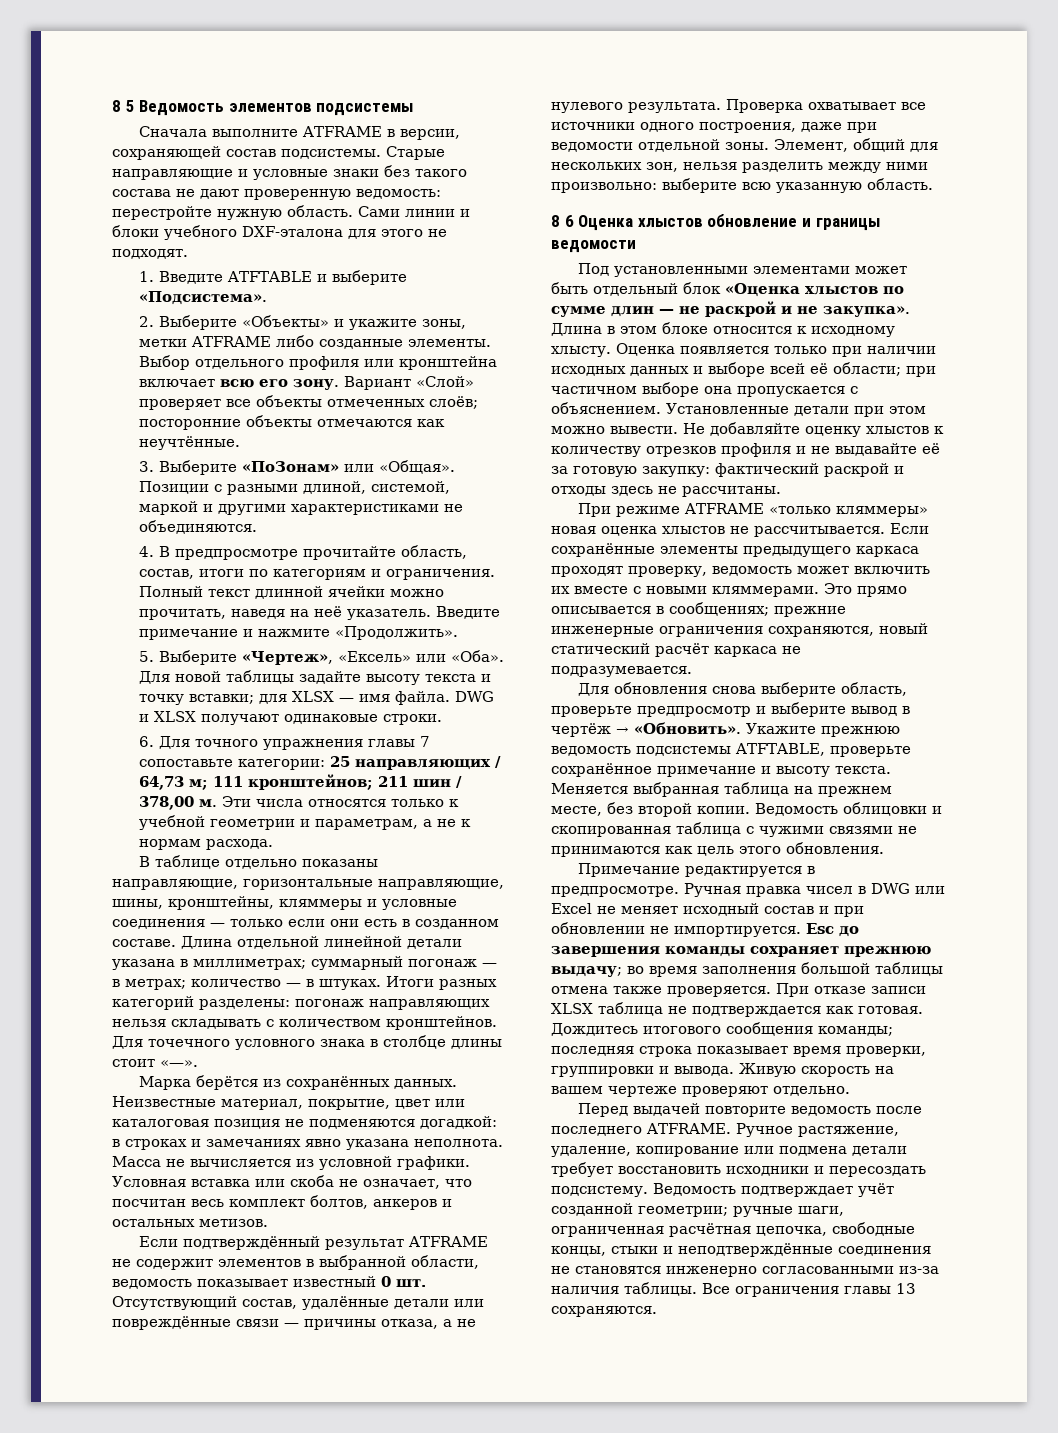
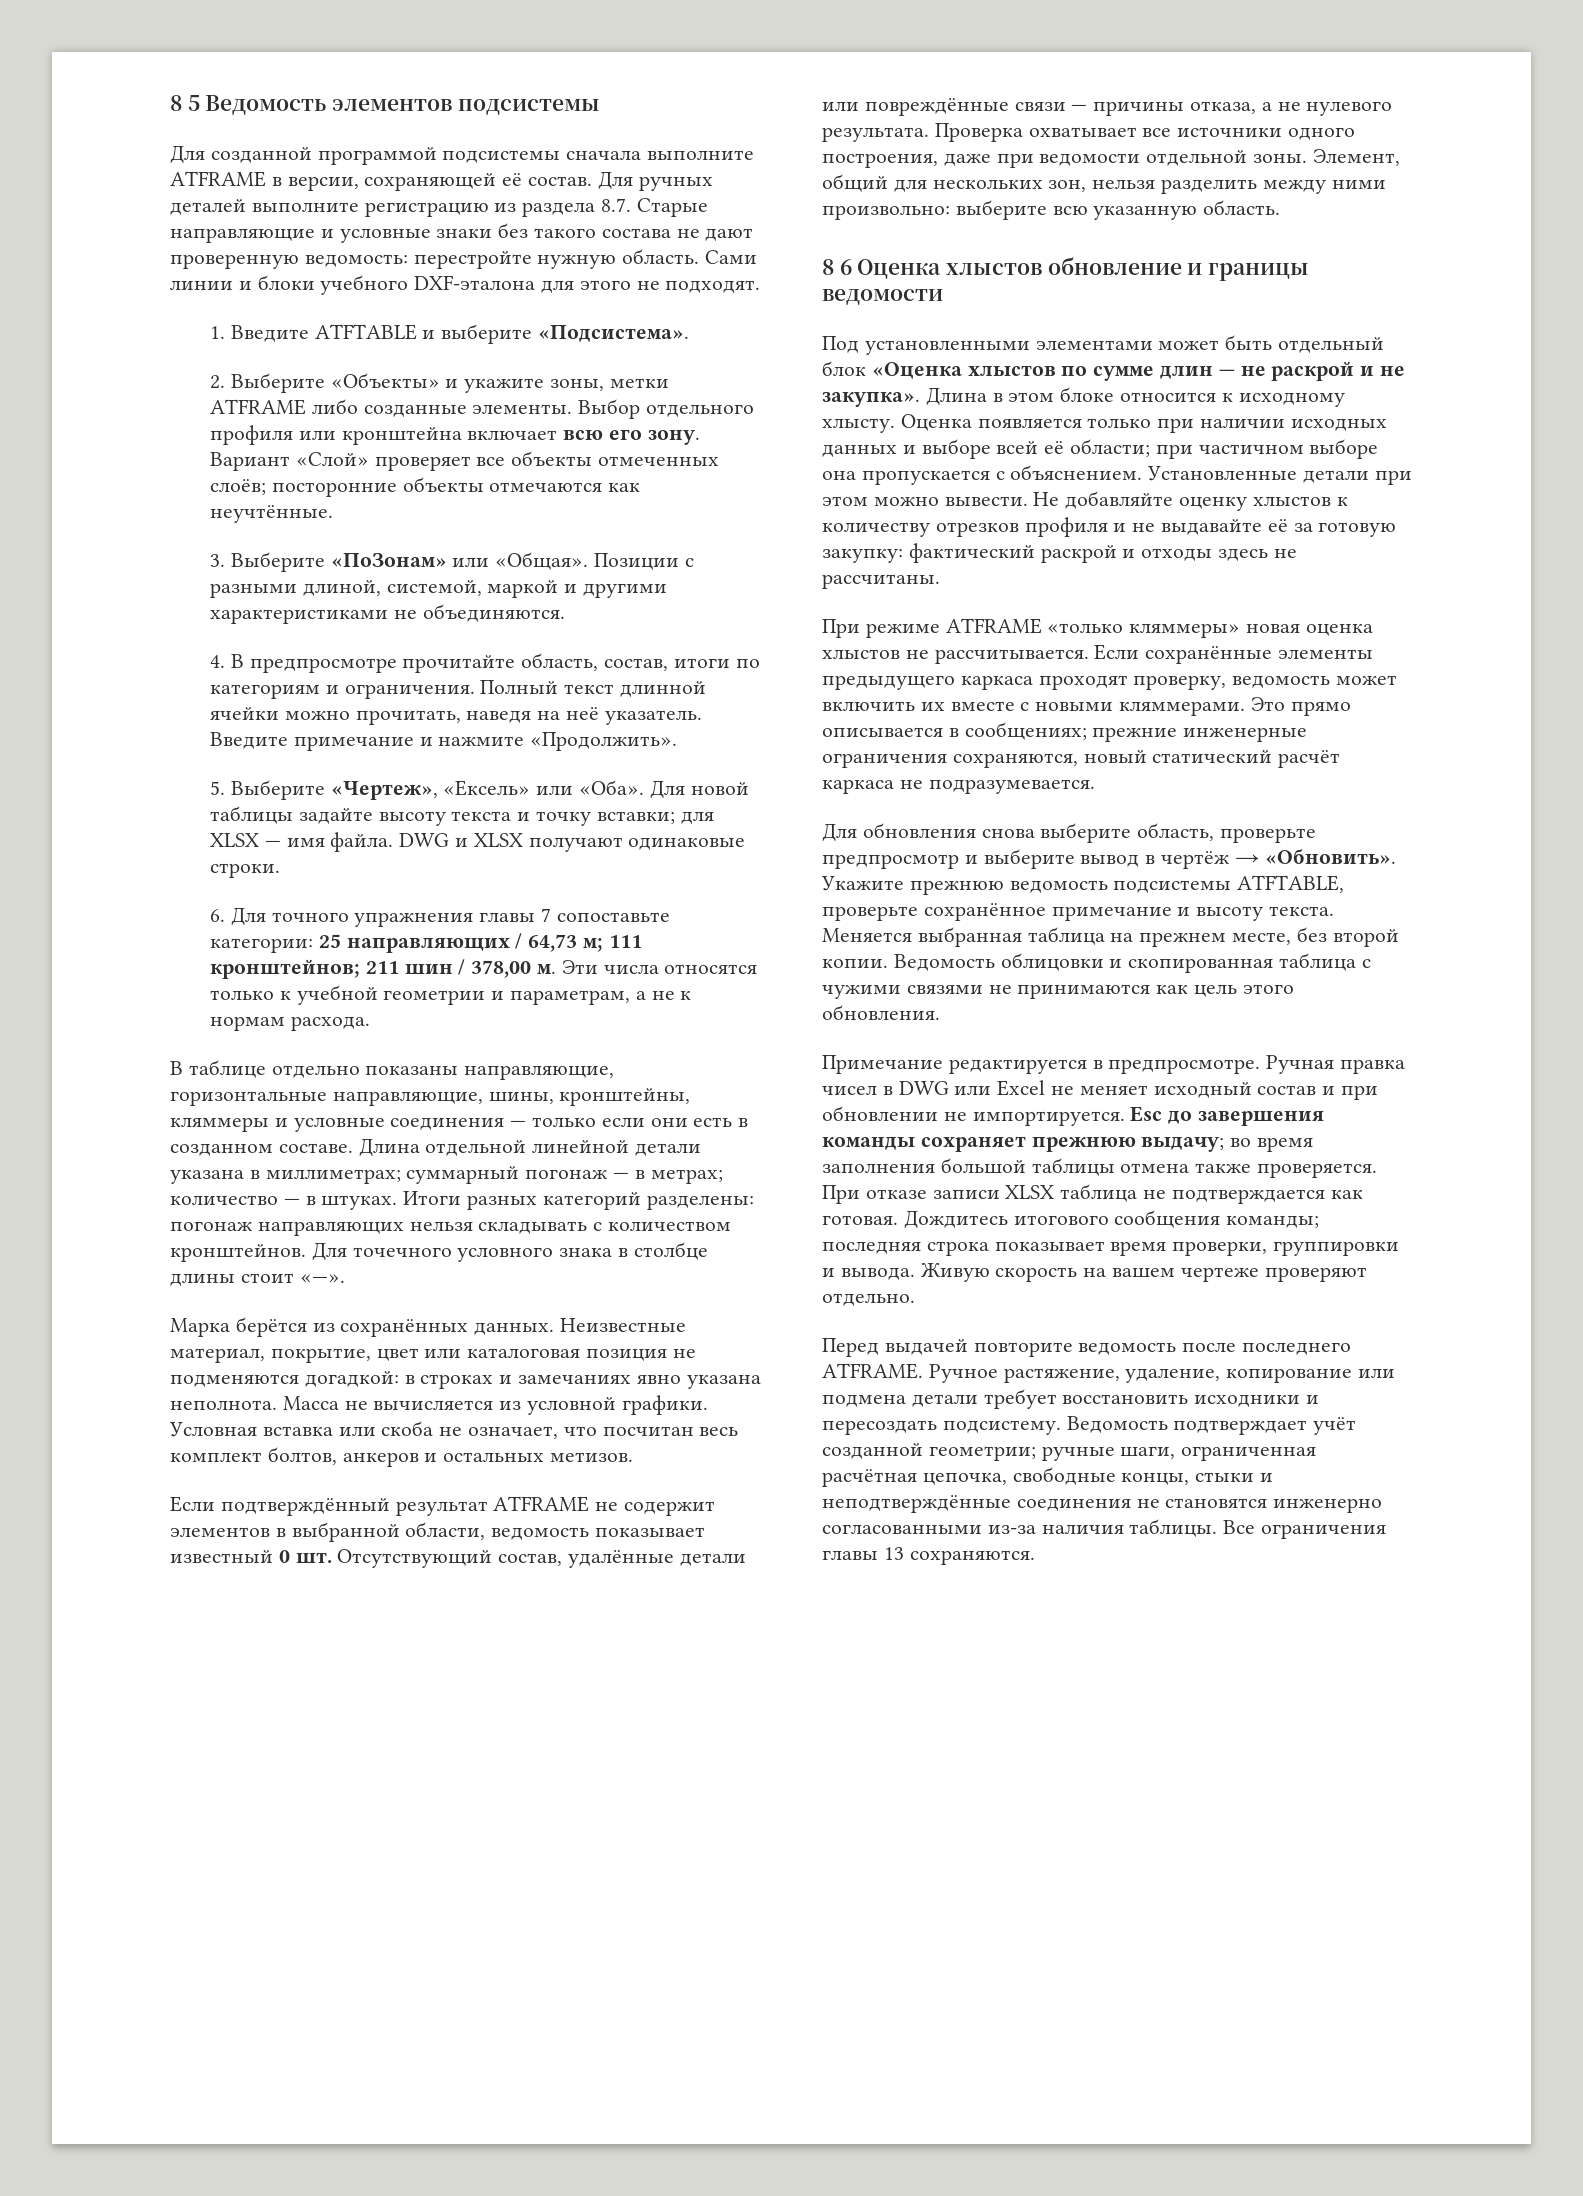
- Сначала выполните ATFRAME в версии, сохраняющей состав подсистемы. Старые направляющие и условные знаки без такого состава не дают проверенную ведомость: перестройте нужную область.
+ Для созданной программой подсистемы сначала выполните ATFRAME в версии, сохраняющей её состав. Для ручных деталей выполните регистрацию из раздела 8.7. Старые направляющие и условные знаки без такого состава не дают проверенную ведомость: перестройте нужную область.

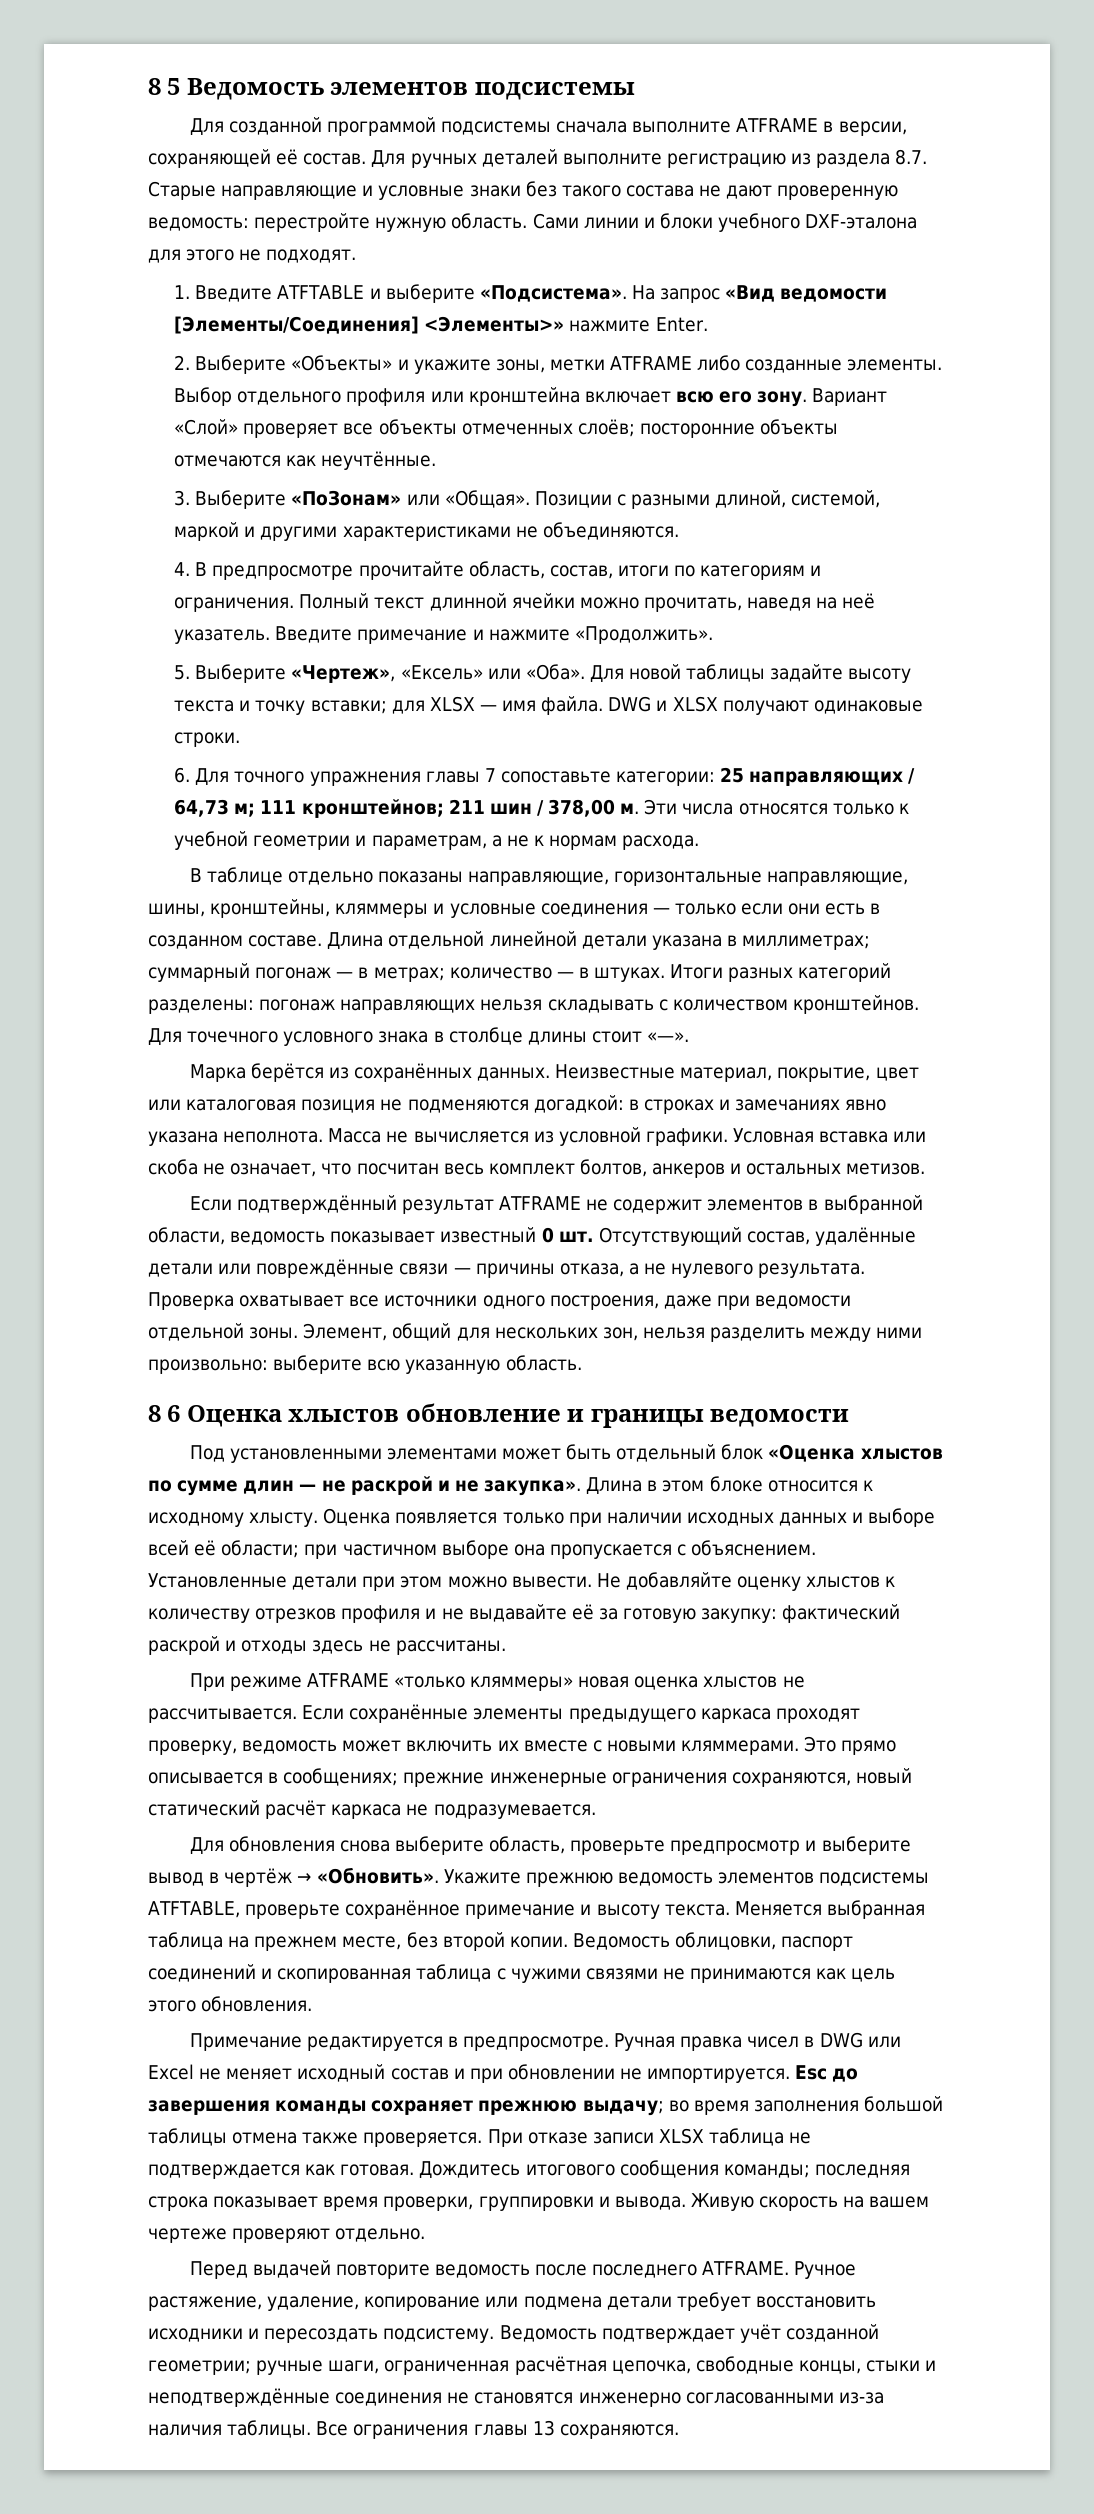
+ На запрос «Вид ведомости [Элементы/Соединения] <Элементы>» нажмите Enter.
- Укажите прежнюю ведомость подсистемы ATFTABLE, проверьте сохранённое примечание и высоту текста.
+ Укажите прежнюю ведомость элементов подсистемы ATFTABLE, проверьте сохранённое примечание и высоту текста.
- Ведомость облицовки и скопированная таблица с чужими связями не принимаются как цель этого обновления.
+ Ведомость облицовки, паспорт соединений и скопированная таблица с чужими связями не принимаются как цель этого обновления.

